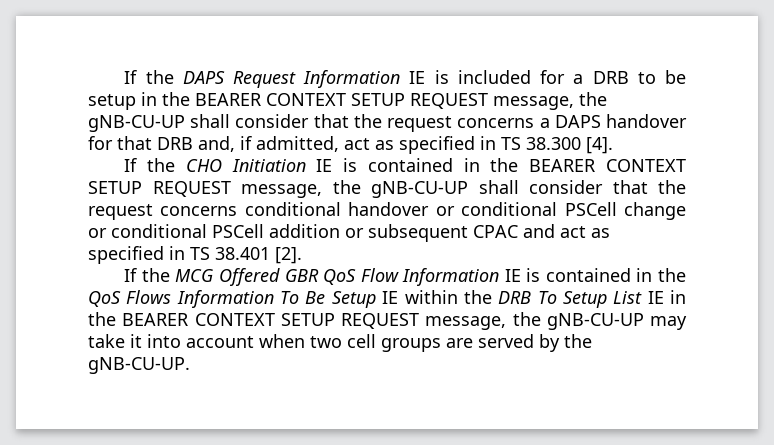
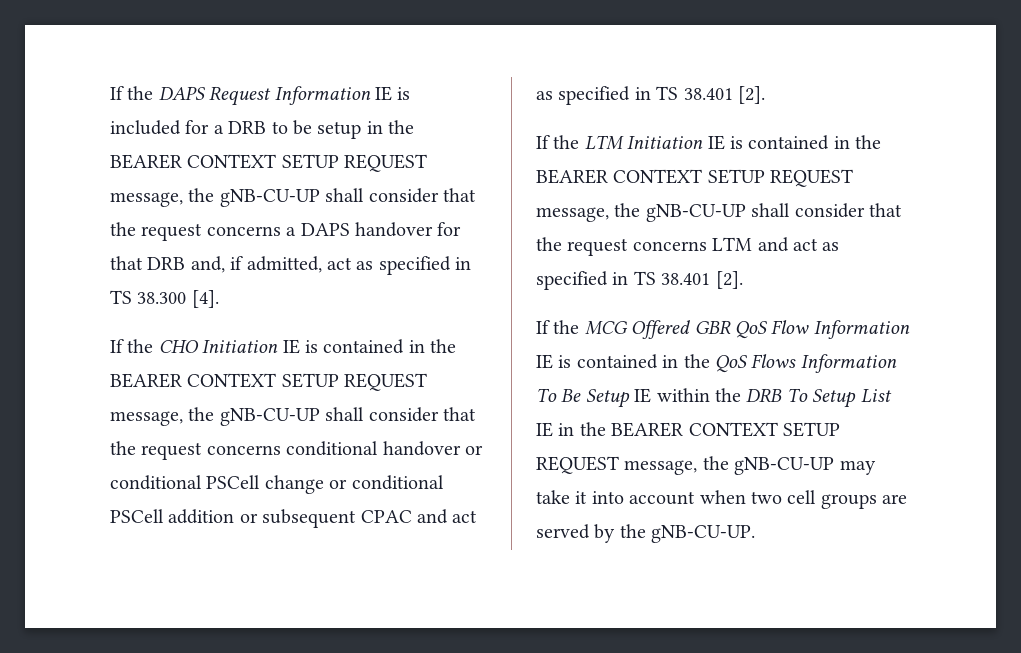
+ If the LTM Initiation IE is contained in the BEARER CONTEXT SETUP REQUEST message, the gNB-CU-UP shall consider that the request concerns LTM and act as specified in TS 38.401 [2].

